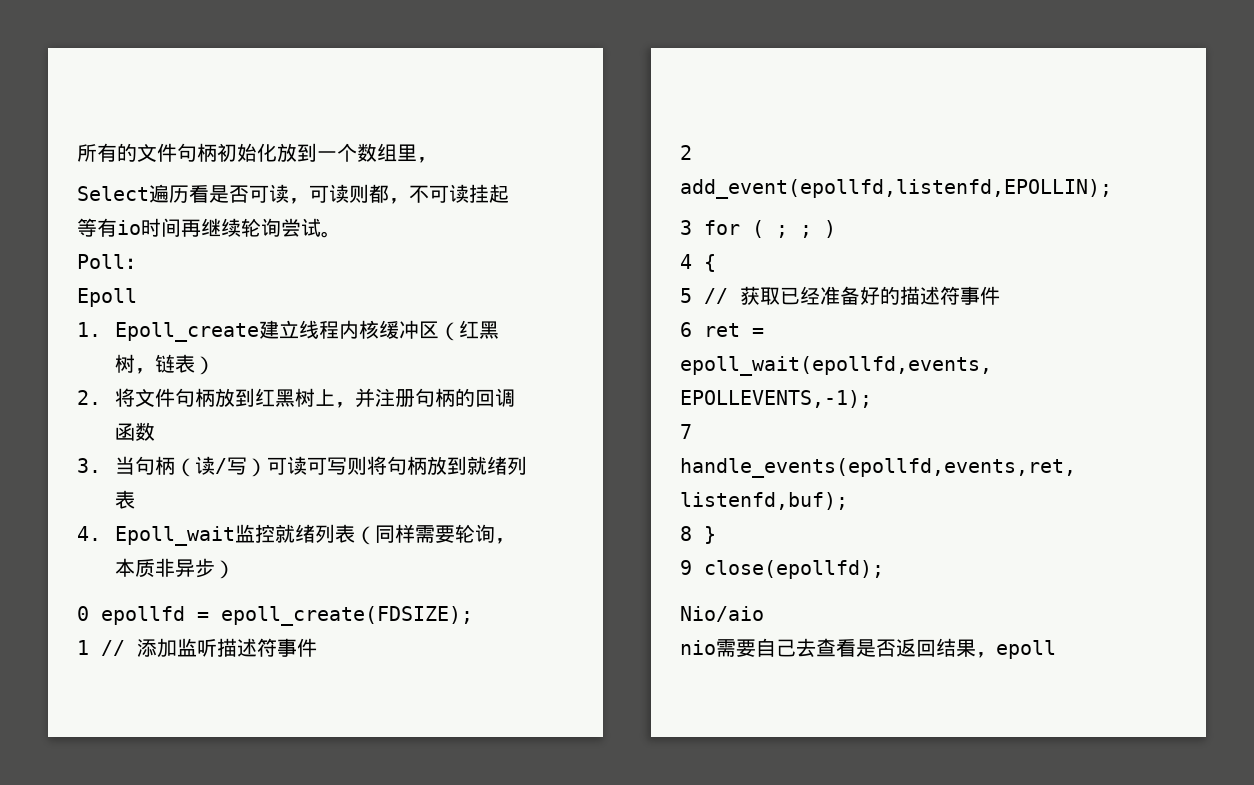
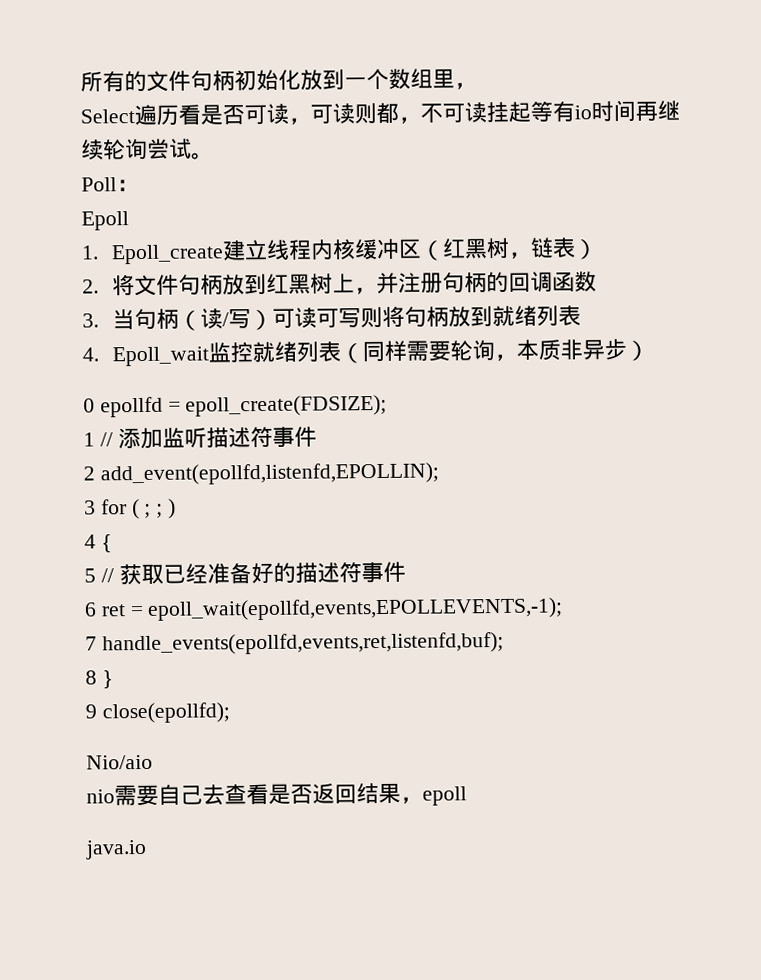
+ java.io

